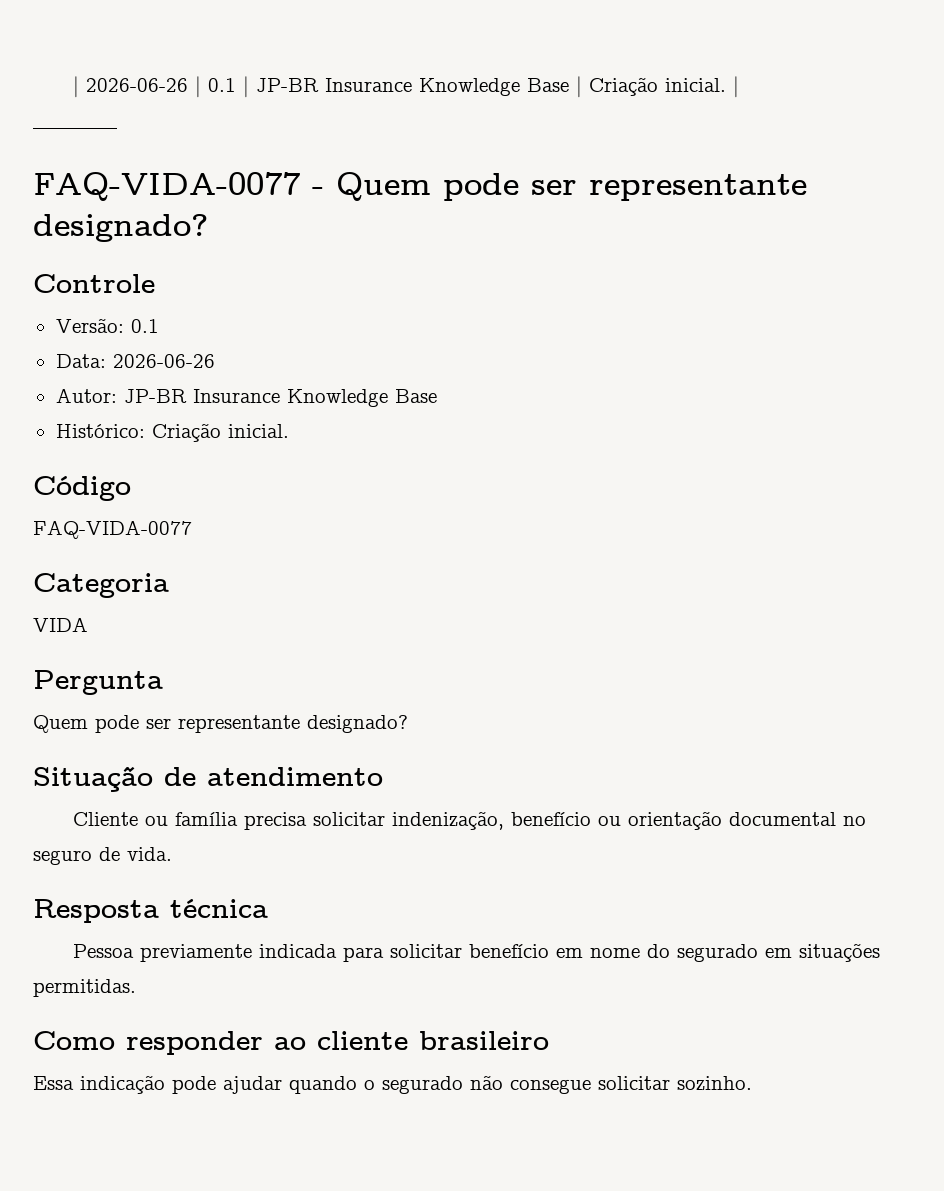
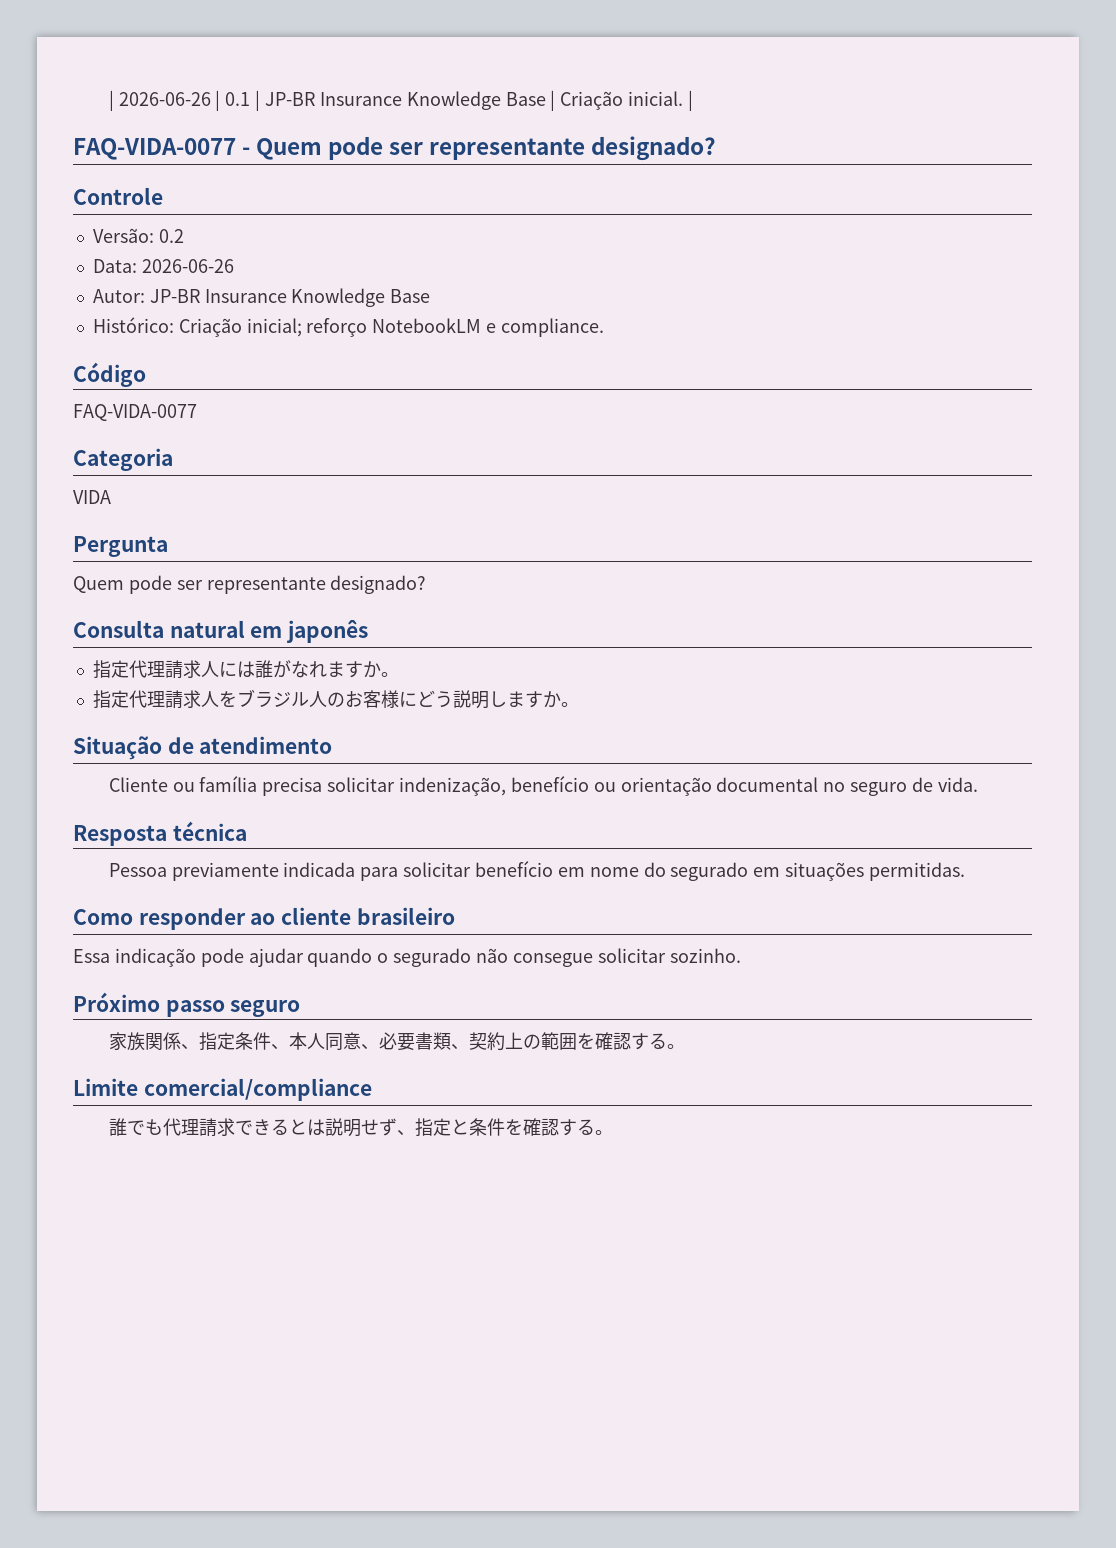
- ————
- Versão: 0.1
+ Versão: 0.2
- Histórico: Criação inicial.
+ Histórico: Criação inicial; reforço NotebookLM e compliance.
+ Consulta natural em japonês
+ 指定代理請求人には誰がなれますか。
+ 指定代理請求人をブラジル人のお客様にどう説明しますか。
+ Próximo passo seguro
+ 家族関係、指定条件、本人同意、必要書類、契約上の範囲を確認する。
+ Limite comercial/compliance
+ 誰でも代理請求できるとは説明せず、指定と条件を確認する。

